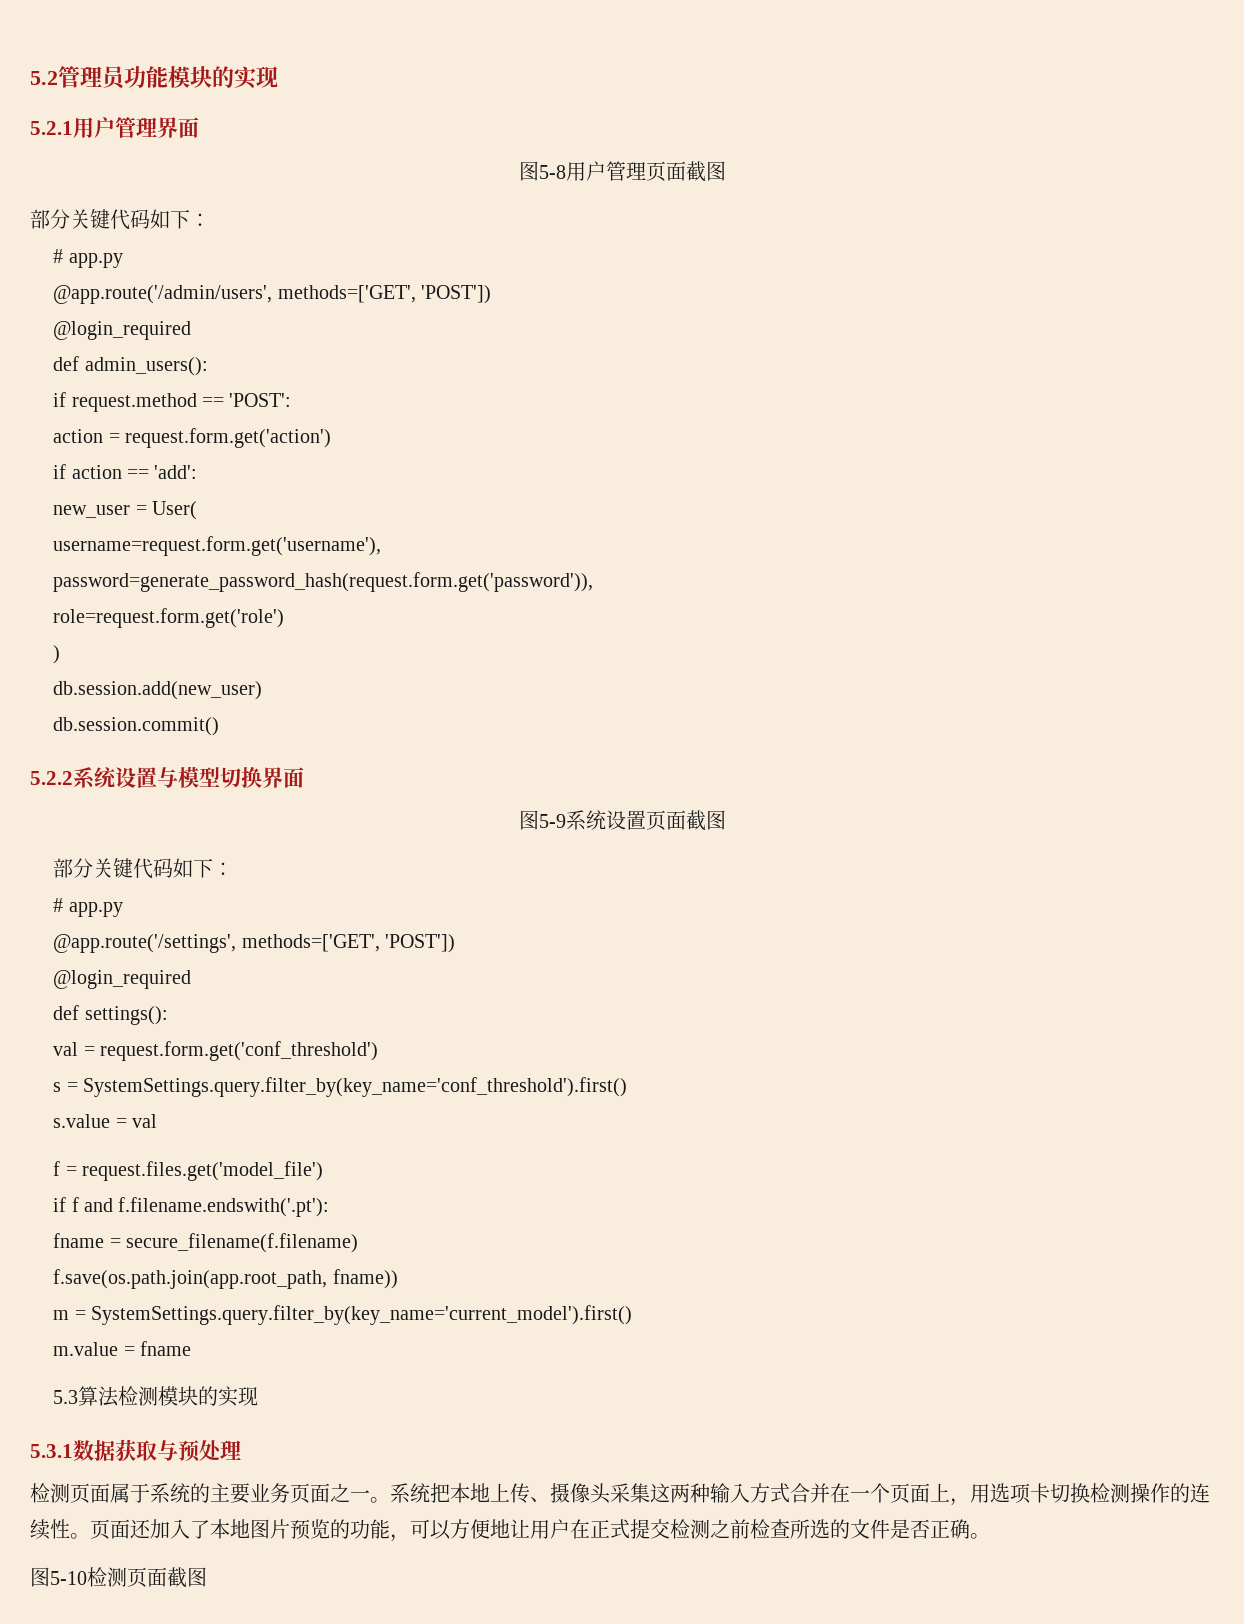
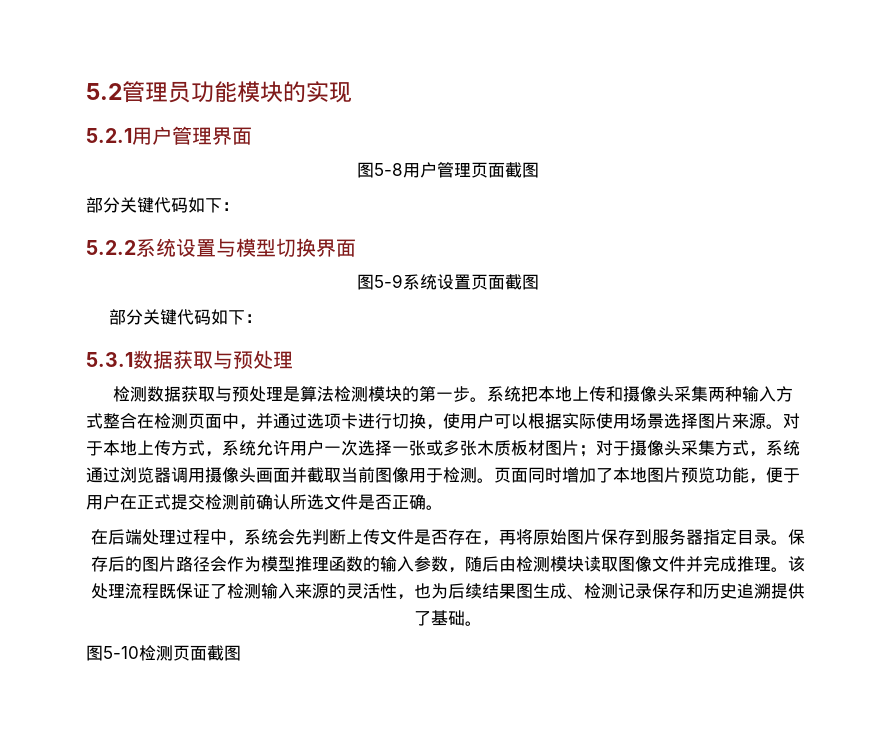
  图5-8用户管理页面截图
  部分关键代码如下：
- # app.py
- @app.route('/admin/users', methods=['GET', 'POST'])
- @login_required
- def admin_users():
- if request.method == 'POST':
- action = request.form.get('action')
- if action == 'add':
- new_user = User(
- username=request.form.get('username'),
- password=generate_password_hash(request.form.get('password')),
- role=request.form.get('role')
- )
- db.session.add(new_user)
- db.session.commit()
  图5-9系统设置页面截图
  部分关键代码如下：
- # app.py
- @app.route('/settings', methods=['GET', 'POST'])
- @login_required
- def settings():
- val = request.form.get('conf_threshold')
- s = SystemSettings.query.filter_by(key_name='conf_threshold').first()
- s.value = val
- f = request.files.get('model_file')
- if f and f.filename.endswith('.pt'):
- fname = secure_filename(f.filename)
- f.save(os.path.join(app.root_path, fname))
- m = SystemSettings.query.filter_by(key_name='current_model').first()
- m.value = fname
- 5.3算法检测模块的实现
- 检测页面属于系统的主要业务页面之一。
+ 检测数据获取与预处理是算法检测模块的第一步。
- 系统把本地上传、摄像头采集这两种输入方式合并在一个页面上，用选项卡切换检测操作的连续性。页面还加入了本地图片预览的功能，可以方便地让用户在正式提交检测之前检查所选的文件是否正确。
+ 系统把本地上传和摄像头采集两种输入方式整合在检测页面中，并通过选项卡进行切换，使用户可以根据实际使用场景选择图片来源。对于本地上传方式，系统允许用户一次选择一张或多张木质板材图片；对于摄像头采集方式，系统通过浏览器调用摄像头画面并截取当前图像用于检测。页面同时增加了本地图片预览功能，便于用户在正式提交检测前确认所选文件是否正确。
+ 在后端处理过程中，系统会先判断上传文件是否存在，再将原始图片保存到服务器指定目录。保存后的图片路径会作为模型推理函数的输入参数，随后由检测模块读取图像文件并完成推理。该处理流程既保证了检测输入来源的灵活性，也为后续结果图生成、检测记录保存和历史追溯提供了基础。

